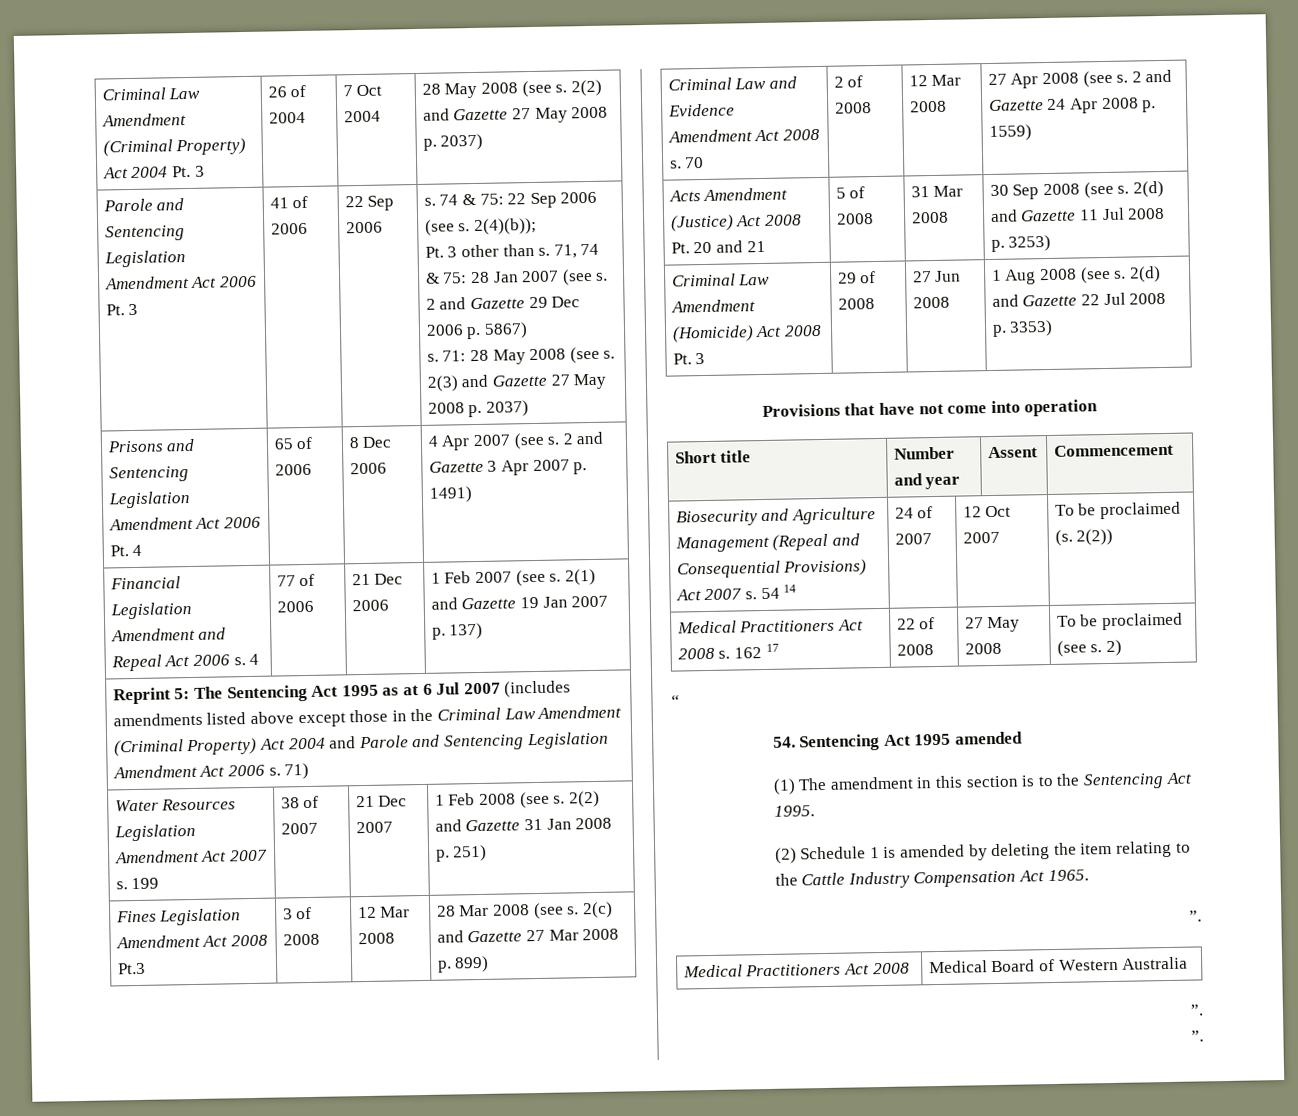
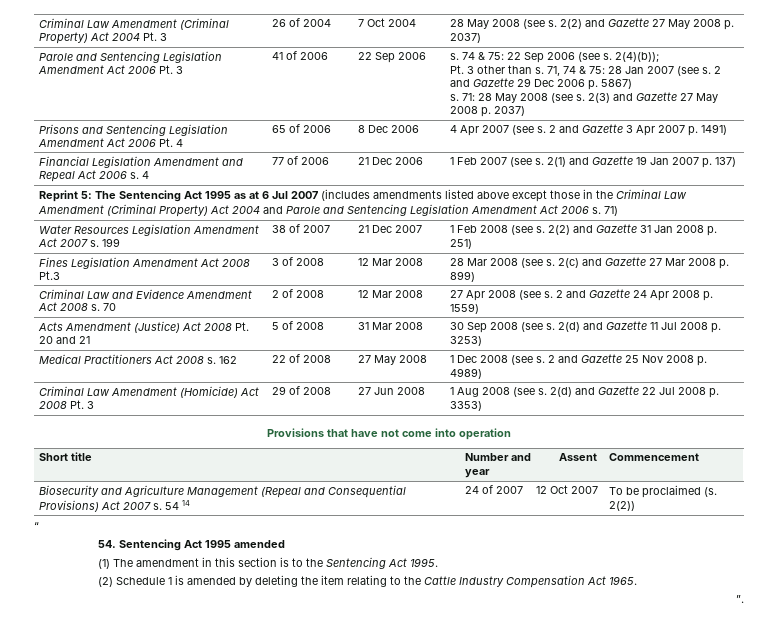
+ Medical Practitioners Act 2008 s. 162 | 22 of 2008 | 27 May 2008 | 1 Dec 2008 (see s. 2 and Gazette 25 Nov 2008 p. 4989)
- Medical Practitioners Act 2008 s. 162 17 | 22 of 2008 | 27 May 2008 | To be proclaimed (see s. 2)
- Medical Practitioners Act 2008 | Medical Board of Western Australia
- ”.
- ”.

